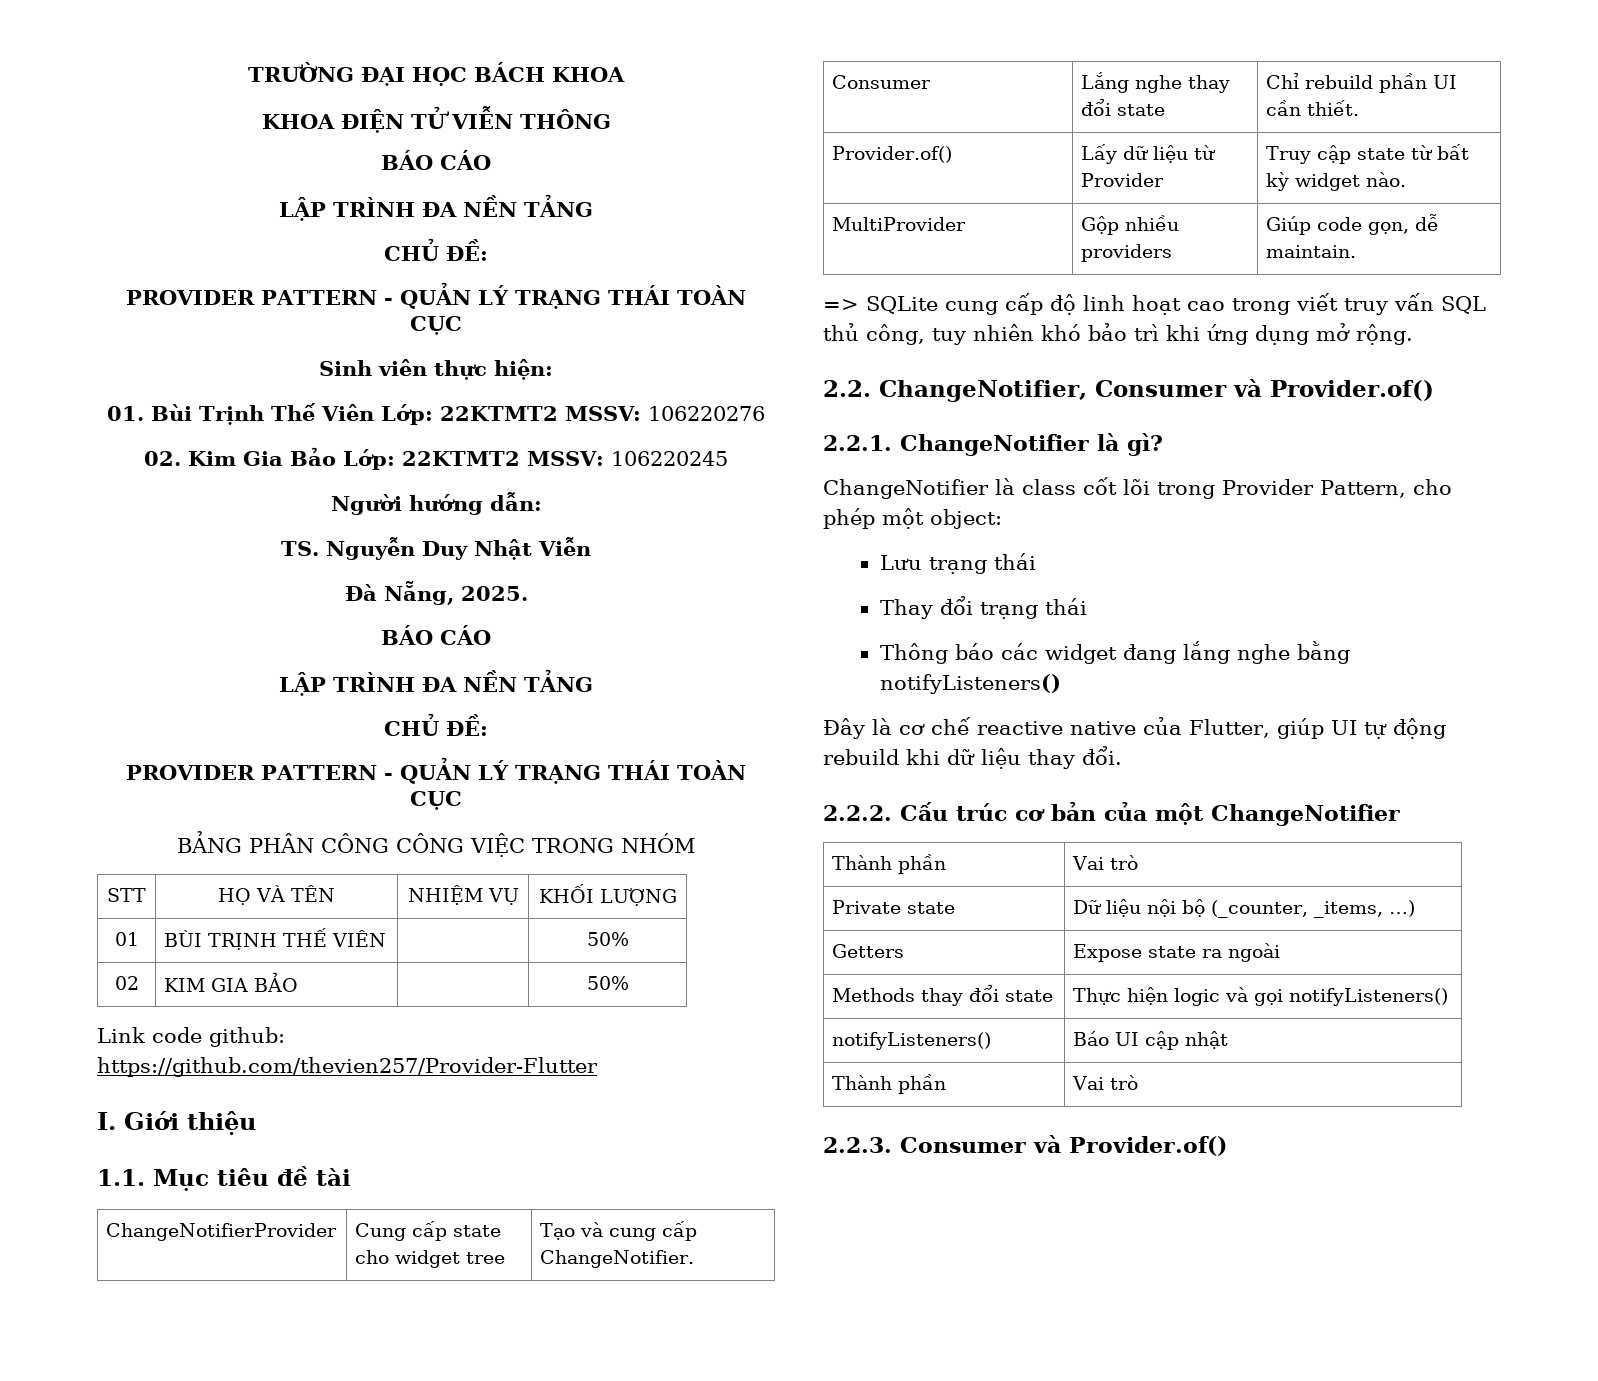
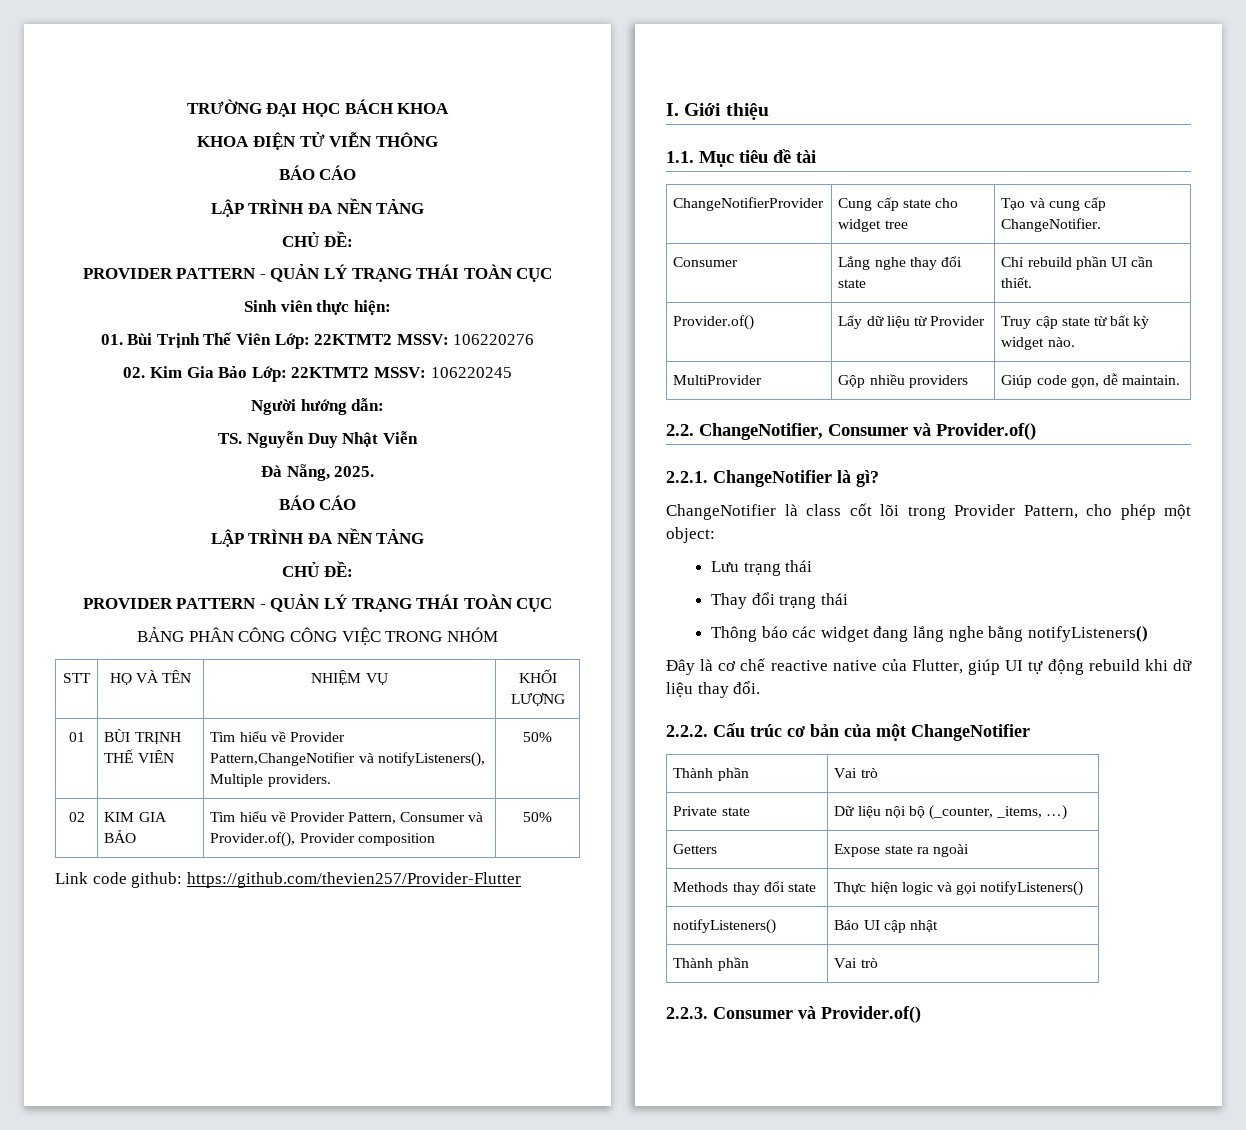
- 01 | BÙI TRỊNH THẾ VIÊN | | 50%
+ 01 | BÙI TRỊNH THẾ VIÊN | Tìm hiểu về Provider Pattern,ChangeNotifier và notifyListeners(), Multiple providers. | 50%
- 02 | KIM GIA BẢO | | 50%
+ 02 | KIM GIA BẢO | Tìm hiểu về Provider Pattern, Consumer và Provider.of(), Provider composition | 50%
- => SQLite cung cấp độ linh hoạt cao trong viết truy vấn SQL thủ công, tuy nhiên khó bảo trì khi ứng dụng mở rộng.

